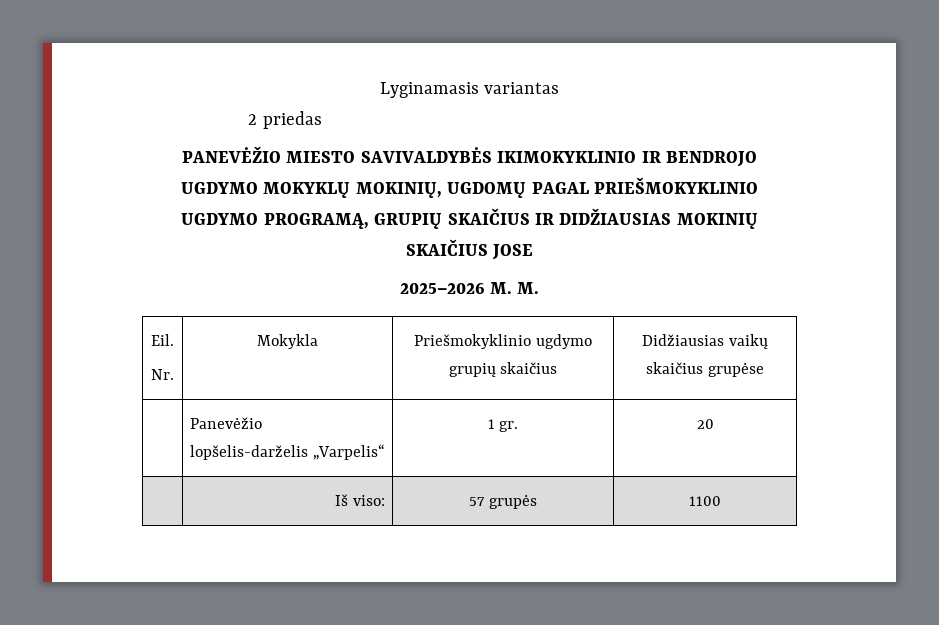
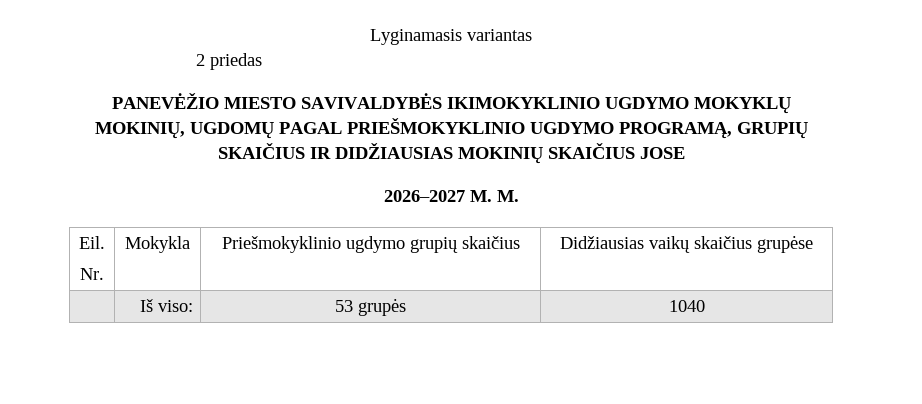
- PANEVĖŽIO MIESTO SAVIVALDYBĖS IKIMOKYKLINIO IR BENDROJO UGDYMO MOKYKLŲ MOKINIŲ, UGDOMŲ PAGAL PRIEŠMOKYKLINIO UGDYMO PROGRAMĄ, GRUPIŲ SKAIČIUS IR DIDŽIAUSIAS MOKINIŲ SKAIČIUS JOSE
+ PANEVĖŽIO MIESTO SAVIVALDYBĖS IKIMOKYKLINIO UGDYMO MOKYKLŲ MOKINIŲ, UGDOMŲ PAGAL PRIEŠMOKYKLINIO UGDYMO PROGRAMĄ, GRUPIŲ SKAIČIUS IR DIDŽIAUSIAS MOKINIŲ SKAIČIUS JOSE
- 2025–2026 M. M.
+ 2026–2027 M. M.
- | Panevėžio lopšelis-darželis „Varpelis“ | 1 gr. | 20
- | Iš viso: | 57 grupės | 1100
+ | Iš viso: | 53 grupės | 1040

